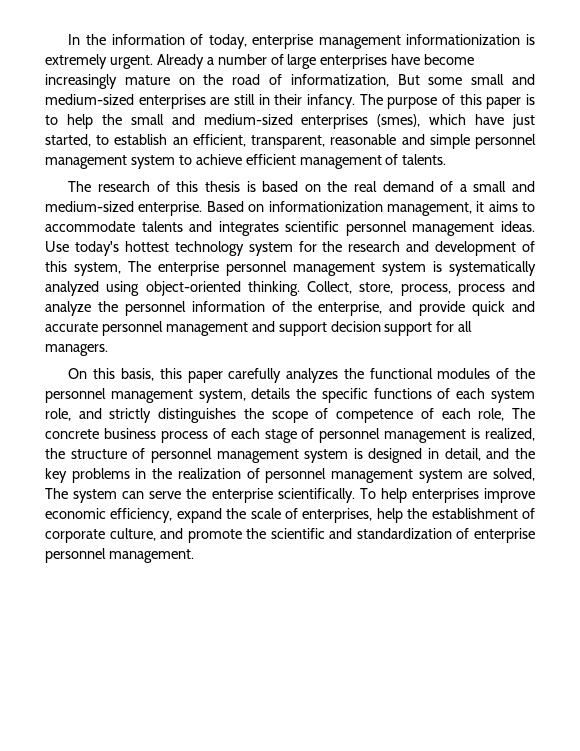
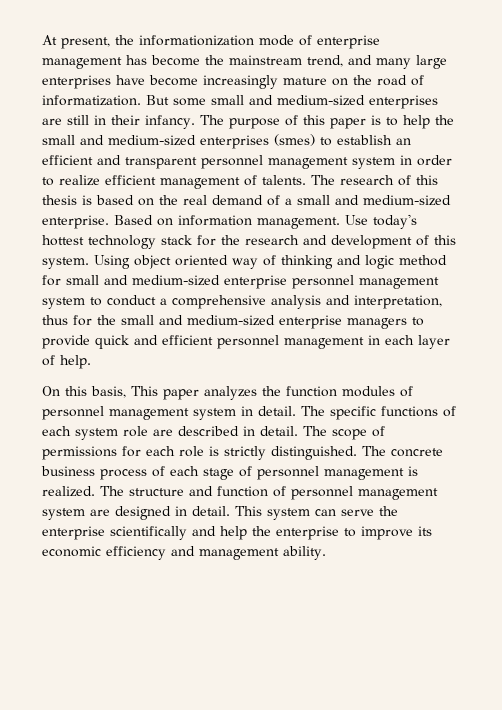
- In the information of today, enterprise management informationization is extremely urgent. Already a number of large enterprises have become increasingly mature on the road of informatization, But some small and medium-sized enterprises are still in their infancy.
+ At present, the informationization mode of enterprise management has become the mainstream trend, and many large enterprises have become increasingly mature on the road of informatization. But some small and medium-sized enterprises are still in their infancy.
- The purpose of this paper is to help the small and medium-sized enterprises (smes), which have just started, to establish an efficient, transparent, reasonable and simple personnel management system to achieve efficient management of talents.
- The research of this thesis is based on the real demand of a small and medium-sized enterprise.
+ The purpose of this paper is to help the small and medium-sized enterprises (smes) to establish an efficient and transparent personnel management system in order to realize efficient management of talents. The research of this thesis is based on the real demand of a small and medium-sized enterprise.
- Based on informationization management, it aims to accommodate talents and integrates scientific personnel management ideas.
+ Based on information management.
- Use today's hottest technology system for the research and development of this system, The enterprise personnel management system is systematically analyzed using object-oriented thinking. Collect, store, process, process and analyze the personnel information of the enterprise, and provide quick and accurate personnel management and support decision support for all managers.
+ Use today's hottest technology stack for the research and development of this system. Using object oriented way of thinking and logic method for small and medium-sized enterprise personnel management system to conduct a comprehensive analysis and interpretation, thus for the small and medium-sized enterprise managers to provide quick and efficient personnel management in each layer of help.
- On this basis, this paper carefully analyzes the functional modules of the personnel management system, details the specific functions of each system role, and strictly distinguishes the scope of competence of each role, The concrete business process of each stage of personnel management is realized, the structure of personnel management system is designed in detail, and the key problems in the realization of personnel management system are solved, The system can serve the enterprise scientifically. To help enterprises improve economic efficiency, expand the scale of enterprises, help the establishment of corporate culture, and promote the scientific and standardization of enterprise personnel management.
+ On this basis, This paper analyzes the function modules of personnel management system in detail. The specific functions of each system role are described in detail. The scope of permissions for each role is strictly distinguished. The concrete business process of each stage of personnel management is realized. The structure and function of personnel management system are designed in detail. This system can serve the enterprise scientifically and help the enterprise to improve its economic efficiency and management ability.

